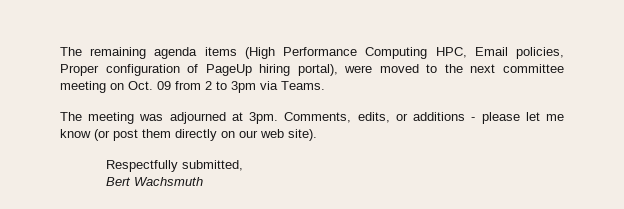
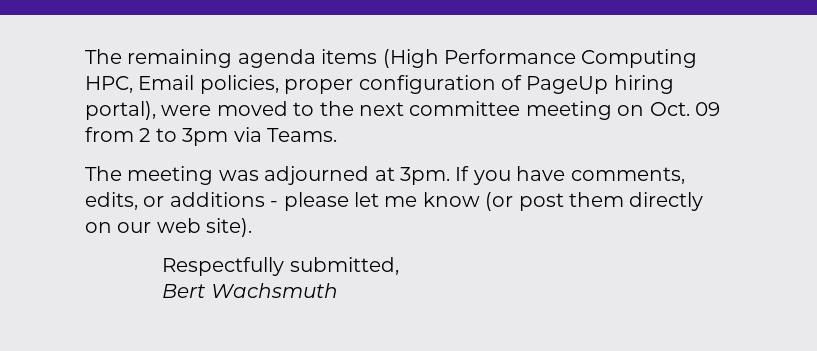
- The remaining agenda items (High Performance Computing HPC, Email policies, Proper configuration of PageUp hiring portal), were moved to the next committee meeting on Oct. 09 from 2 to 3pm via Teams.
+ The remaining agenda items (High Performance Computing HPC, Email policies, proper configuration of PageUp hiring portal), were moved to the next committee meeting on Oct. 09 from 2 to 3pm via Teams.
- Comments, edits, or additions - please let me know (or post them directly on our web site).
+ If you have comments, edits, or additions - please let me know (or post them directly on our web site).

